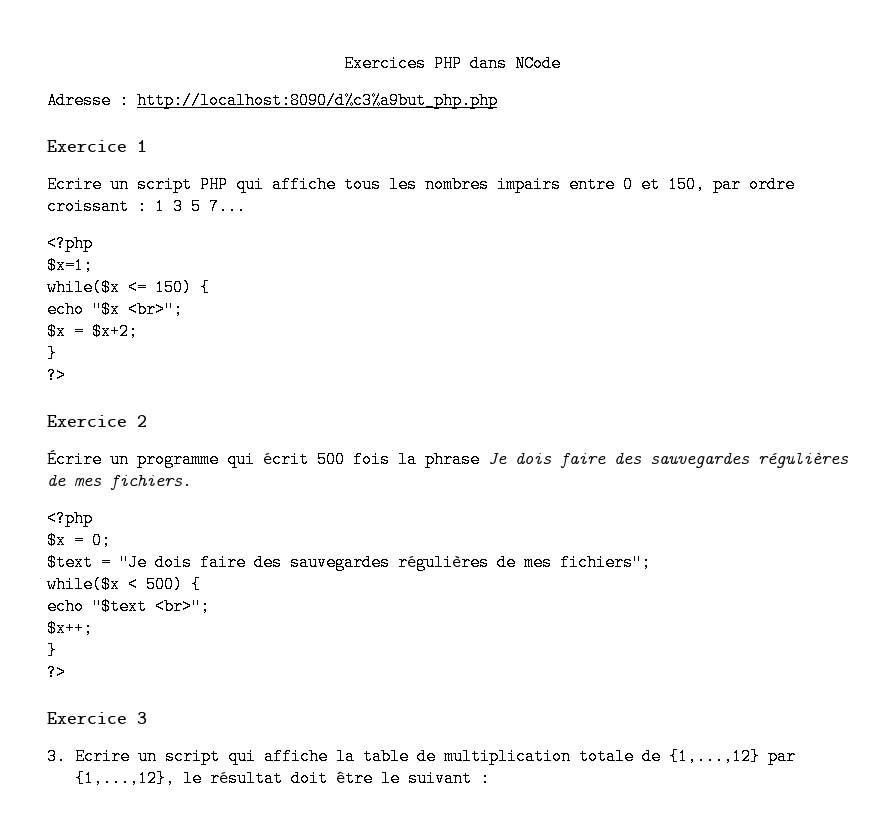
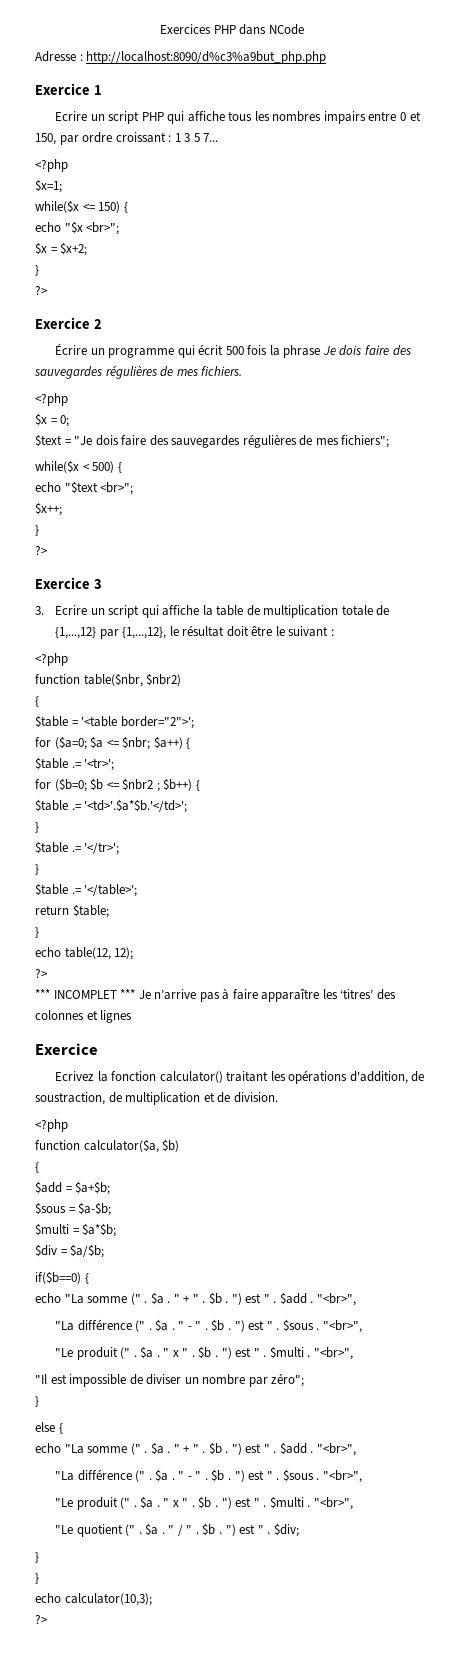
  3. Ecrire un script qui affiche la table de multiplication totale de {1,...,12} par {1,...,12}, le résultat doit être le suivant :
+ <?php
+ function table($nbr, $nbr2)
+ {
+ $table = '<table border="2">';
+ for ($a=0; $a <= $nbr; $a++) {
+ $table .= '<tr>';
+ for ($b=0; $b <= $nbr2 ; $b++) {
+ $table .= '<td>'.$a*$b.'</td>';
+ }
+ $table .= '</tr>';
+ }
+ $table .= '</table>';
+ return $table;
+ }
+ echo table(12, 12);
+ ?>
+ *** INCOMPLET *** Je n’arrive pas à faire apparaître les ‘titres’ des colonnes et lignes
+ Exercice
+ Ecrivez la fonction calculator() traitant les opérations d'addition, de soustraction, de multiplication et de division.
+ <?php
+ function calculator($a, $b)
+ {
+ $add = $a+$b;
+ $sous = $a-$b;
+ $multi = $a*$b;
+ $div = $a/$b;
+ if($b==0) {
+ echo "La somme (" . $a . " + " . $b . ") est " . $add . "<br>",
+ "La différence (" . $a . " - " . $b . ") est " . $sous . "<br>",
+ "Le produit (" . $a . " x " . $b . ") est " . $multi . "<br>",
+ "Il est impossible de diviser un nombre par zéro";
+ }
+ else {
+ echo "La somme (" . $a . " + " . $b . ") est " . $add . "<br>",
+ "La différence (" . $a . " - " . $b . ") est " . $sous . "<br>",
+ "Le produit (" . $a . " x " . $b . ") est " . $multi . "<br>",
+ "Le quotient (" . $a . " / " . $b . ") est " . $div;
+ }
+ }
+ echo calculator(10,3);
+ ?>

